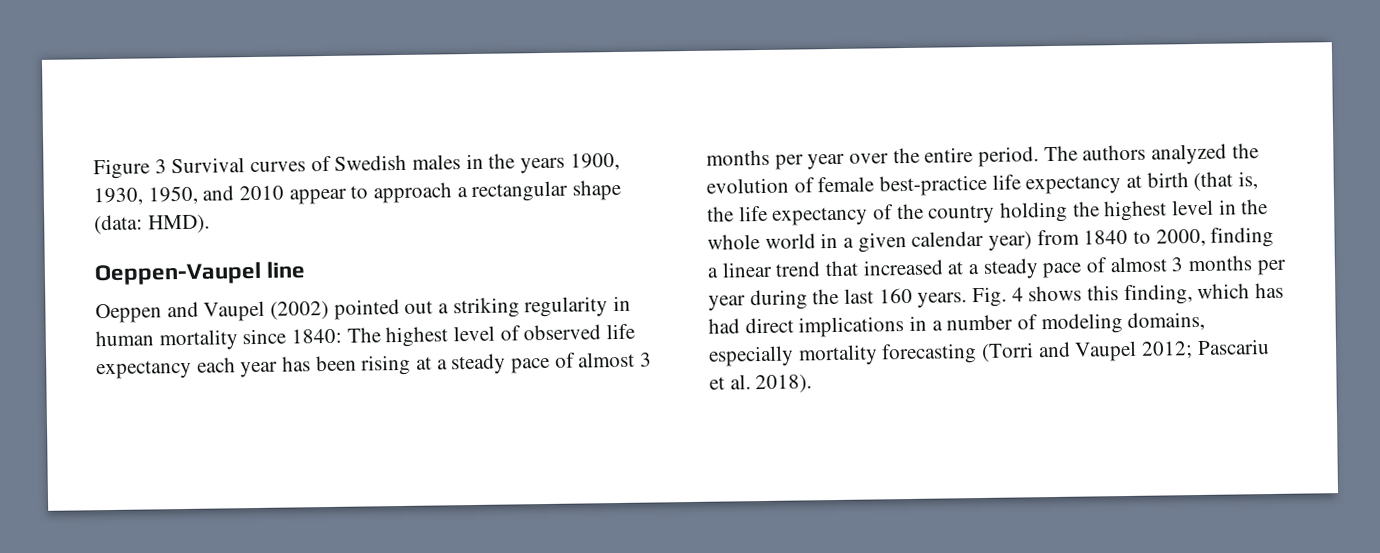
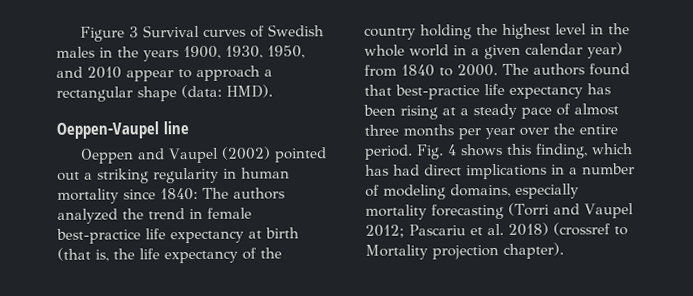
- Oeppen and Vaupel (2002) pointed out a striking regularity in human mortality since 1840: The highest level of observed life expectancy each year has been rising at a steady pace of almost 3 months per year over the entire period. The authors analyzed the evolution of female best-practice life expectancy at birth (that is, the life expectancy of the country holding the highest level in the whole world in a given calendar year) from 1840 to 2000, finding a linear trend that increased at a steady pace of almost 3 months per year during the last 160 years.
+ Oeppen and Vaupel (2002) pointed out a striking regularity in human mortality since 1840: The authors analyzed the trend in female best-practice life expectancy at birth (that is, the life expectancy of the country holding the highest level in the whole world in a given calendar year) from 1840 to 2000. The authors found that best-practice life expectancy has been rising at a steady pace of almost three months per year over the entire period.
- Fig. 4 shows this finding, which has had direct implications in a number of modeling domains, especially mortality forecasting (Torri and Vaupel 2012; Pascariu et al. 2018).
+ Fig. 4 shows this finding, which has had direct implications in a number of modeling domains, especially mortality forecasting (Torri and Vaupel 2012; Pascariu et al. 2018) (crossref to Mortality projection chapter).

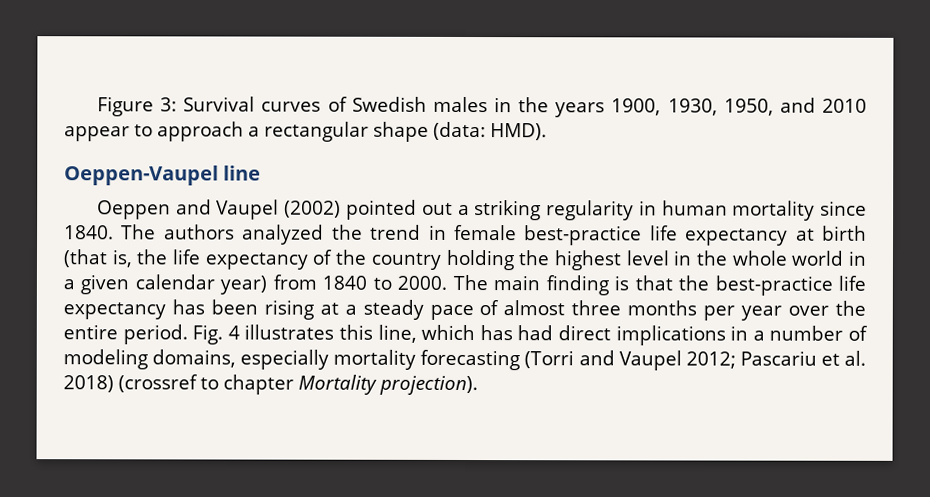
- Figure 3 Survival curves of Swedish males in the years 1900, 1930, 1950, and 2010 appear to approach a rectangular shape (data: HMD).
+ Figure 3: Survival curves of Swedish males in the years 1900, 1930, 1950, and 2010 appear to approach a rectangular shape (data: HMD).
- Oeppen and Vaupel (2002) pointed out a striking regularity in human mortality since 1840: The authors analyzed the trend in female best-practice life expectancy at birth (that is, the life expectancy of the country holding the highest level in the whole world in a given calendar year) from 1840 to 2000.
+ Oeppen and Vaupel (2002) pointed out a striking regularity in human mortality since 1840. The authors analyzed the trend in female best-practice life expectancy at birth (that is, the life expectancy of the country holding the highest level in the whole world in a given calendar year) from 1840 to 2000.
- The authors found that best-practice life expectancy has been rising at a steady pace of almost three months per year over the entire period.
+ The main finding is that the best-practice life expectancy has been rising at a steady pace of almost three months per year over the entire period.
- Fig. 4 shows this finding, which has had direct implications in a number of modeling domains, especially mortality forecasting (Torri and Vaupel 2012; Pascariu et al. 2018) (crossref to Mortality projection chapter).
+ Fig. 4 illustrates this line, which has had direct implications in a number of modeling domains, especially mortality forecasting (Torri and Vaupel 2012; Pascariu et al. 2018) (crossref to chapter Mortality projection).

